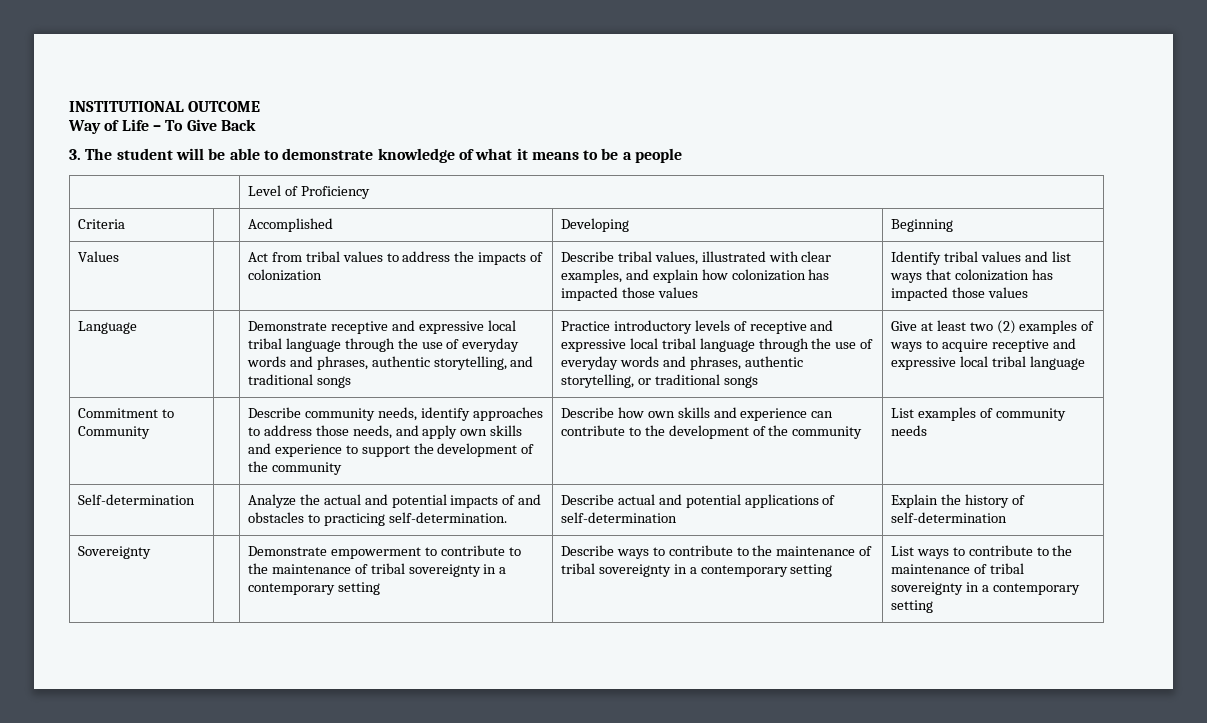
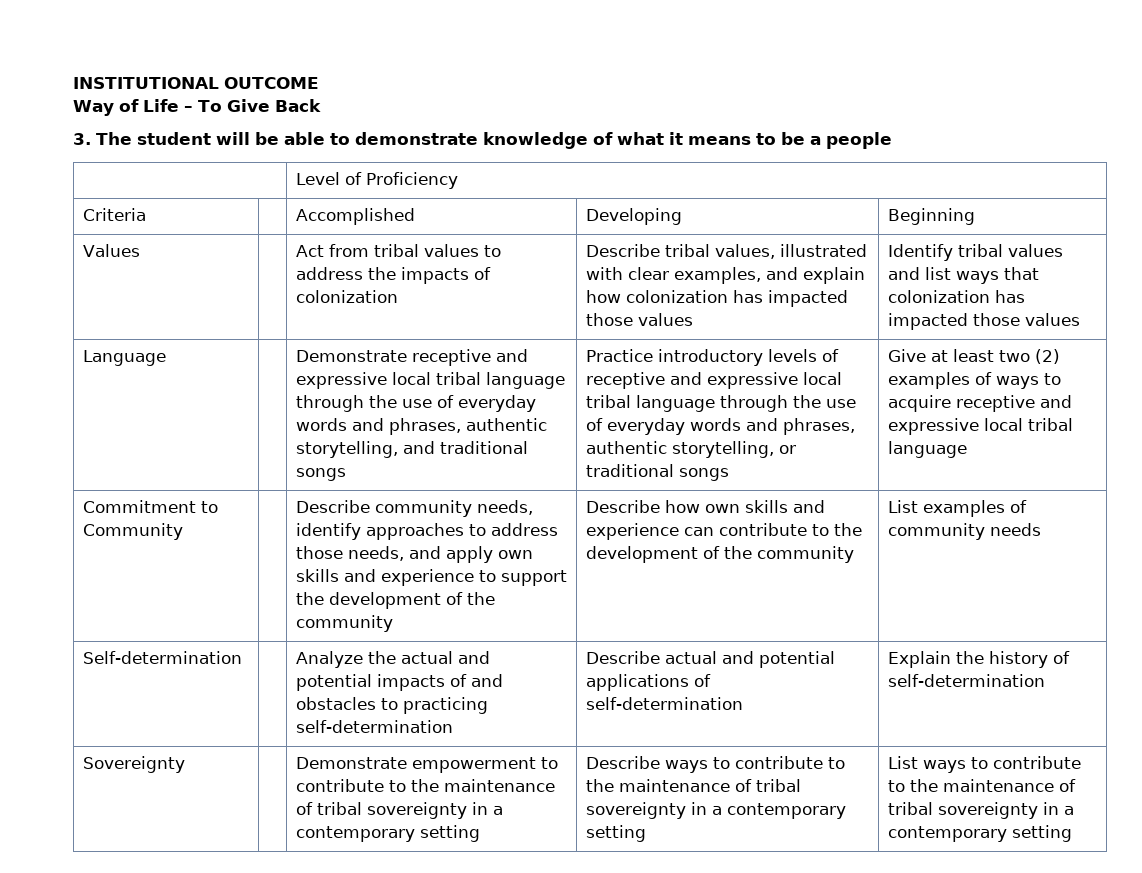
- Self-determination | | Analyze the actual and potential impacts of and obstacles to practicing self-determination. | Describe actual and potential applications of self-determination | Explain the history of self-determination
+ Self-determination | | Analyze the actual and potential impacts of and obstacles to practicing self-determination | Describe actual and potential applications of self-determination | Explain the history of self-determination

